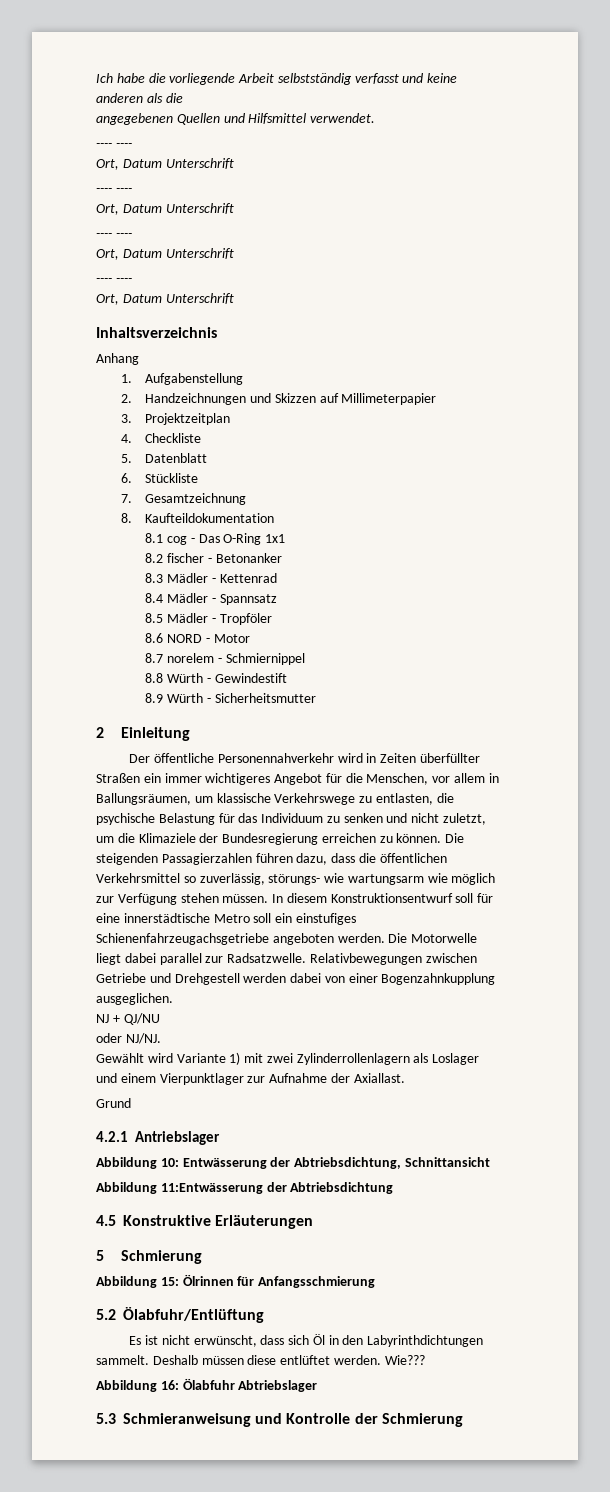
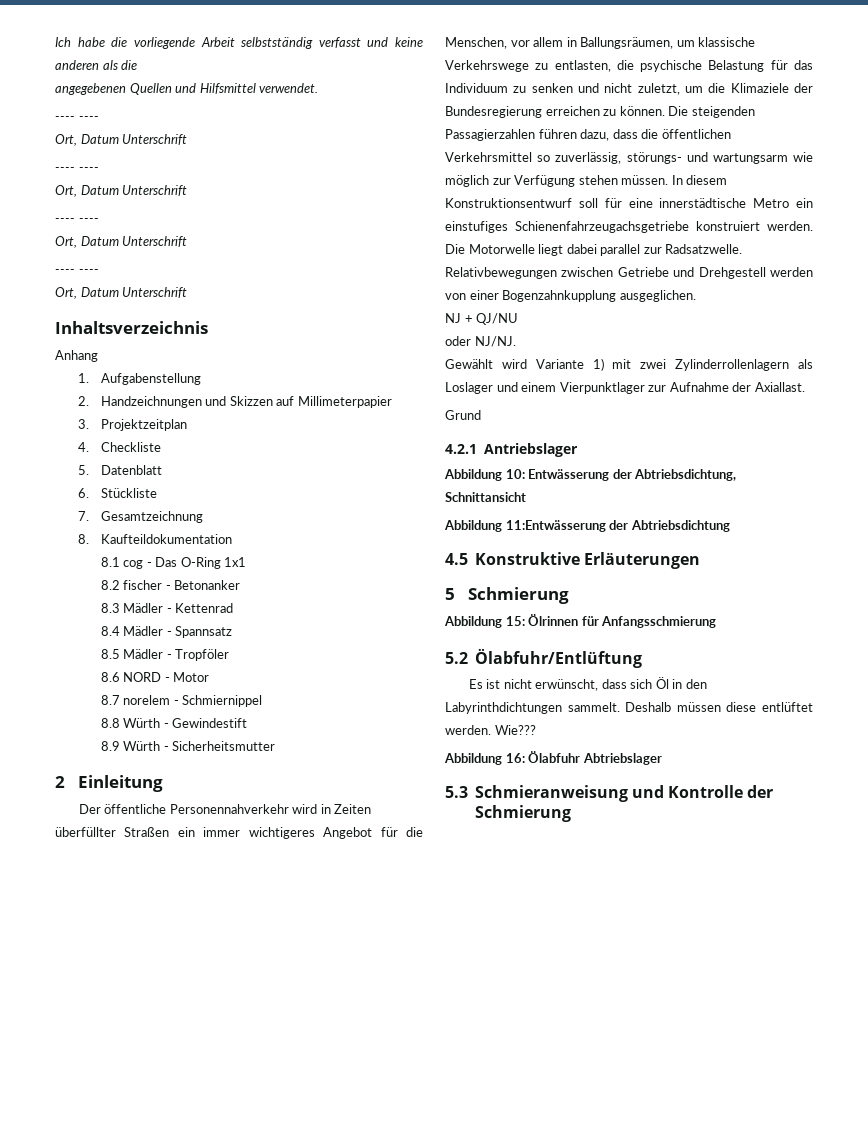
- Die steigenden Passagierzahlen führen dazu, dass die öffentlichen Verkehrsmittel so zuverlässig, störungs- wie wartungsarm wie möglich zur Verfügung stehen müssen.
+ Die steigenden Passagierzahlen führen dazu, dass die öffentlichen Verkehrsmittel so zuverlässig, störungs- und wartungsarm wie möglich zur Verfügung stehen müssen.
- In diesem Konstruktionsentwurf soll für eine innerstädtische Metro soll ein einstufiges Schienenfahrzeugachsgetriebe angeboten werden.
+ In diesem Konstruktionsentwurf soll für eine innerstädtische Metro ein einstufiges Schienenfahrzeugachsgetriebe konstruiert werden.
- Relativbewegungen zwischen Getriebe und Drehgestell werden dabei von einer Bogenzahnkupplung ausgeglichen.
+ Relativbewegungen zwischen Getriebe und Drehgestell werden von einer Bogenzahnkupplung ausgeglichen.

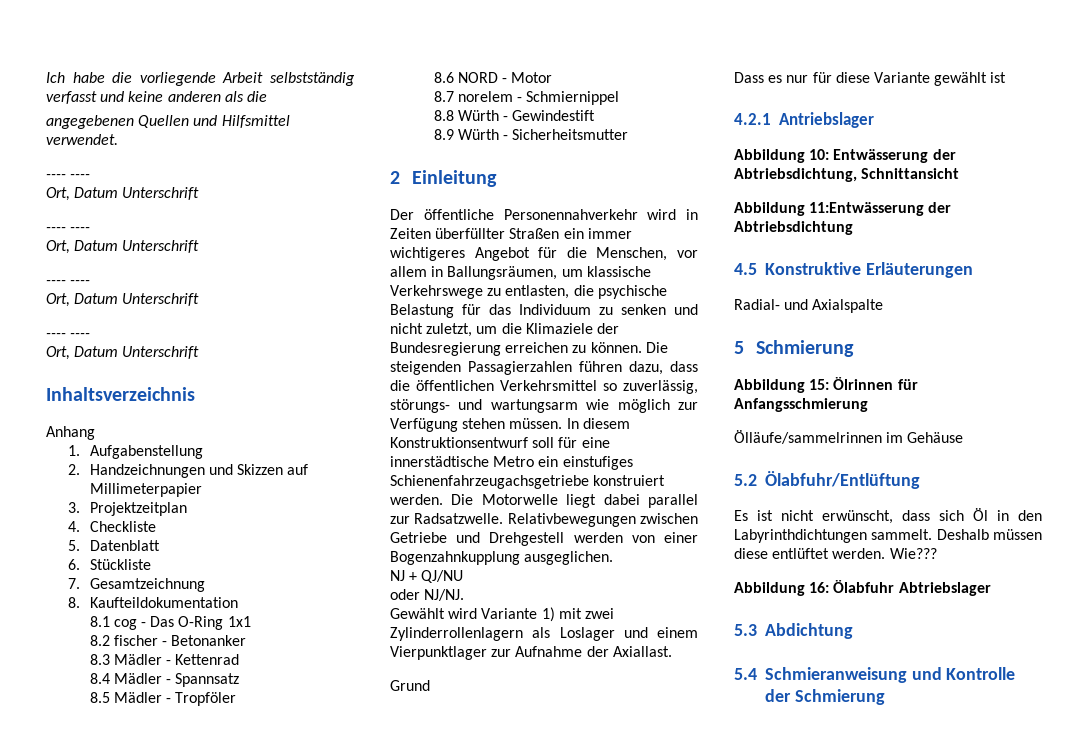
+ Dass es nur für diese Variante gewählt ist
+ Radial- und Axialspalte
+ Ölläufe/sammelrinnen im Gehäuse
- 5.3 Schmieranweisung und Kontrolle der Schmierung
+ 5.3 Abdichtung
+ 5.4 Schmieranweisung und Kontrolle der Schmierung

